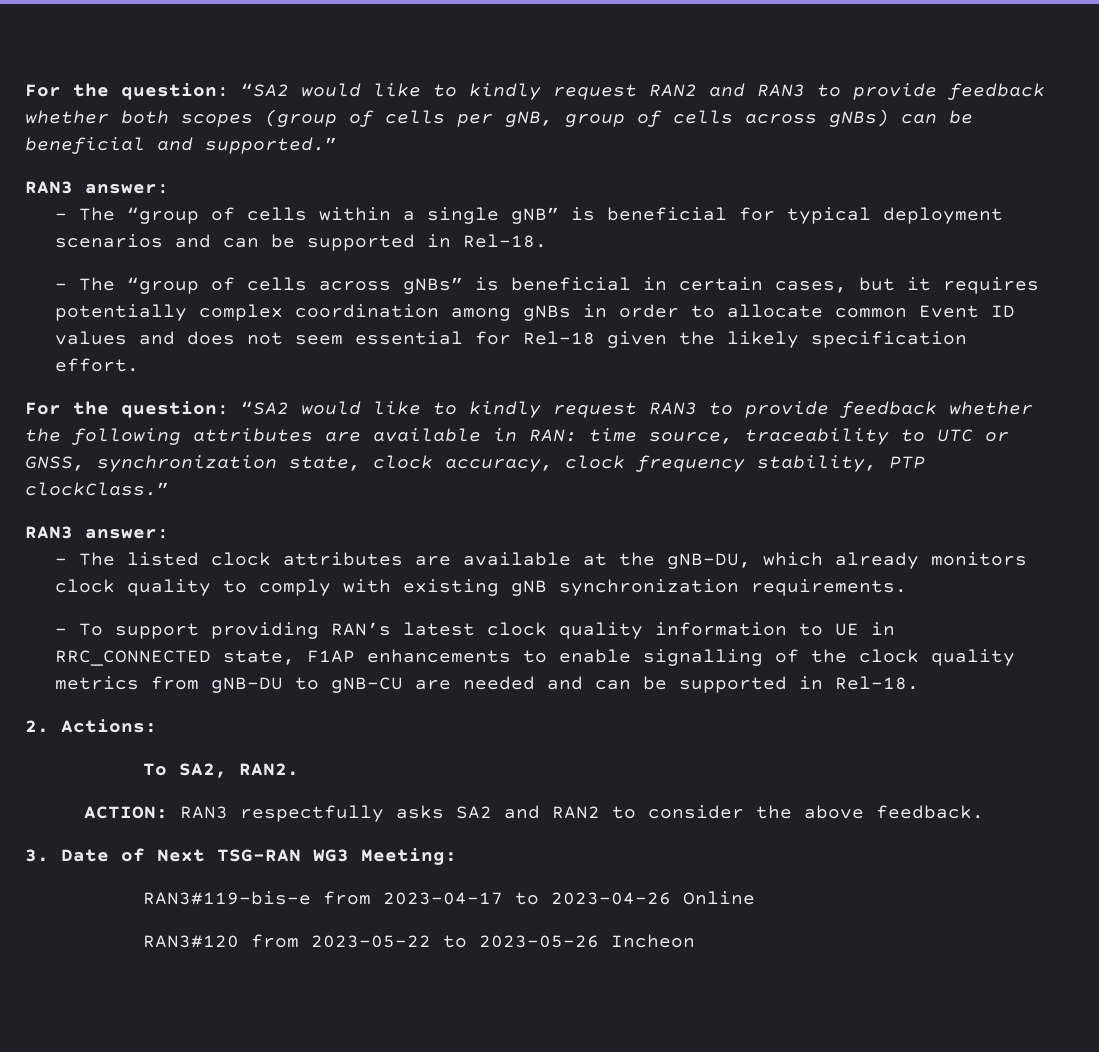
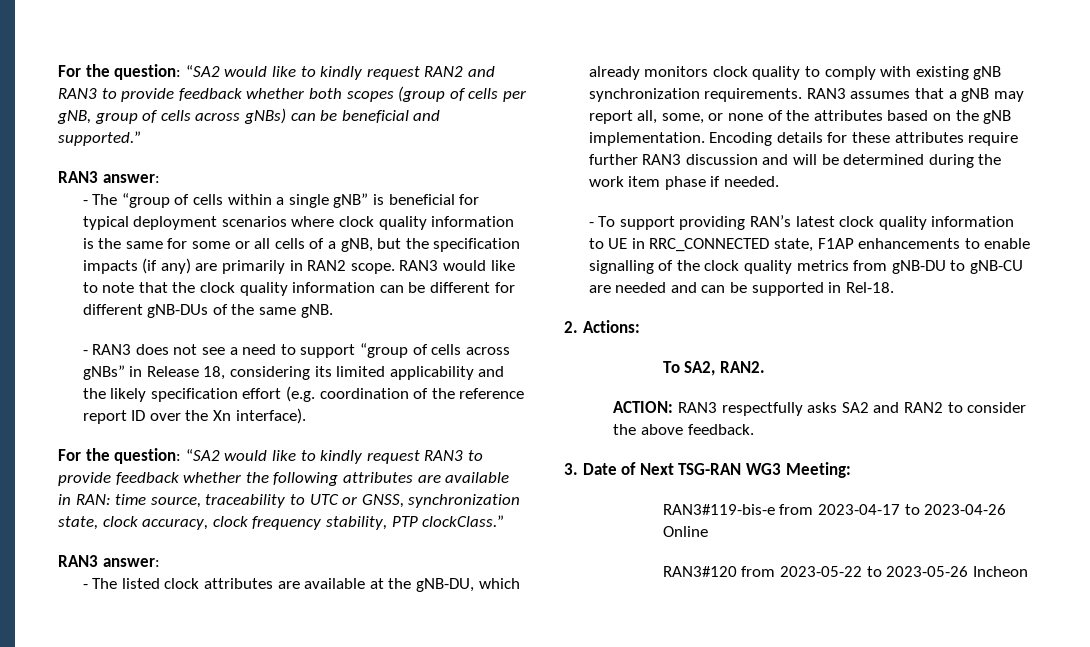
- - The “group of cells within a single gNB” is beneficial for typical deployment scenarios and can be supported in Rel-18.
- - The “group of cells across gNBs” is beneficial in certain cases, but it requires potentially complex coordination among gNBs in order to allocate common Event ID values and does not seem essential for Rel-18 given the likely specification effort.
+ - The “group of cells within a single gNB” is beneficial for typical deployment scenarios where clock quality information is the same for some or all cells of a gNB, but the specification impacts (if any) are primarily in RAN2 scope. RAN3 would like to note that the clock quality information can be different for different gNB-DUs of the same gNB.
+ - RAN3 does not see a need to support “group of cells across gNBs” in Release 18, considering its limited applicability and the likely specification effort (e.g. coordination of the reference report ID over the Xn interface).
+ RAN3 assumes that a gNB may report all, some, or none of the attributes based on the gNB implementation. Encoding details for these attributes require further RAN3 discussion and will be determined during the work item phase if needed.

